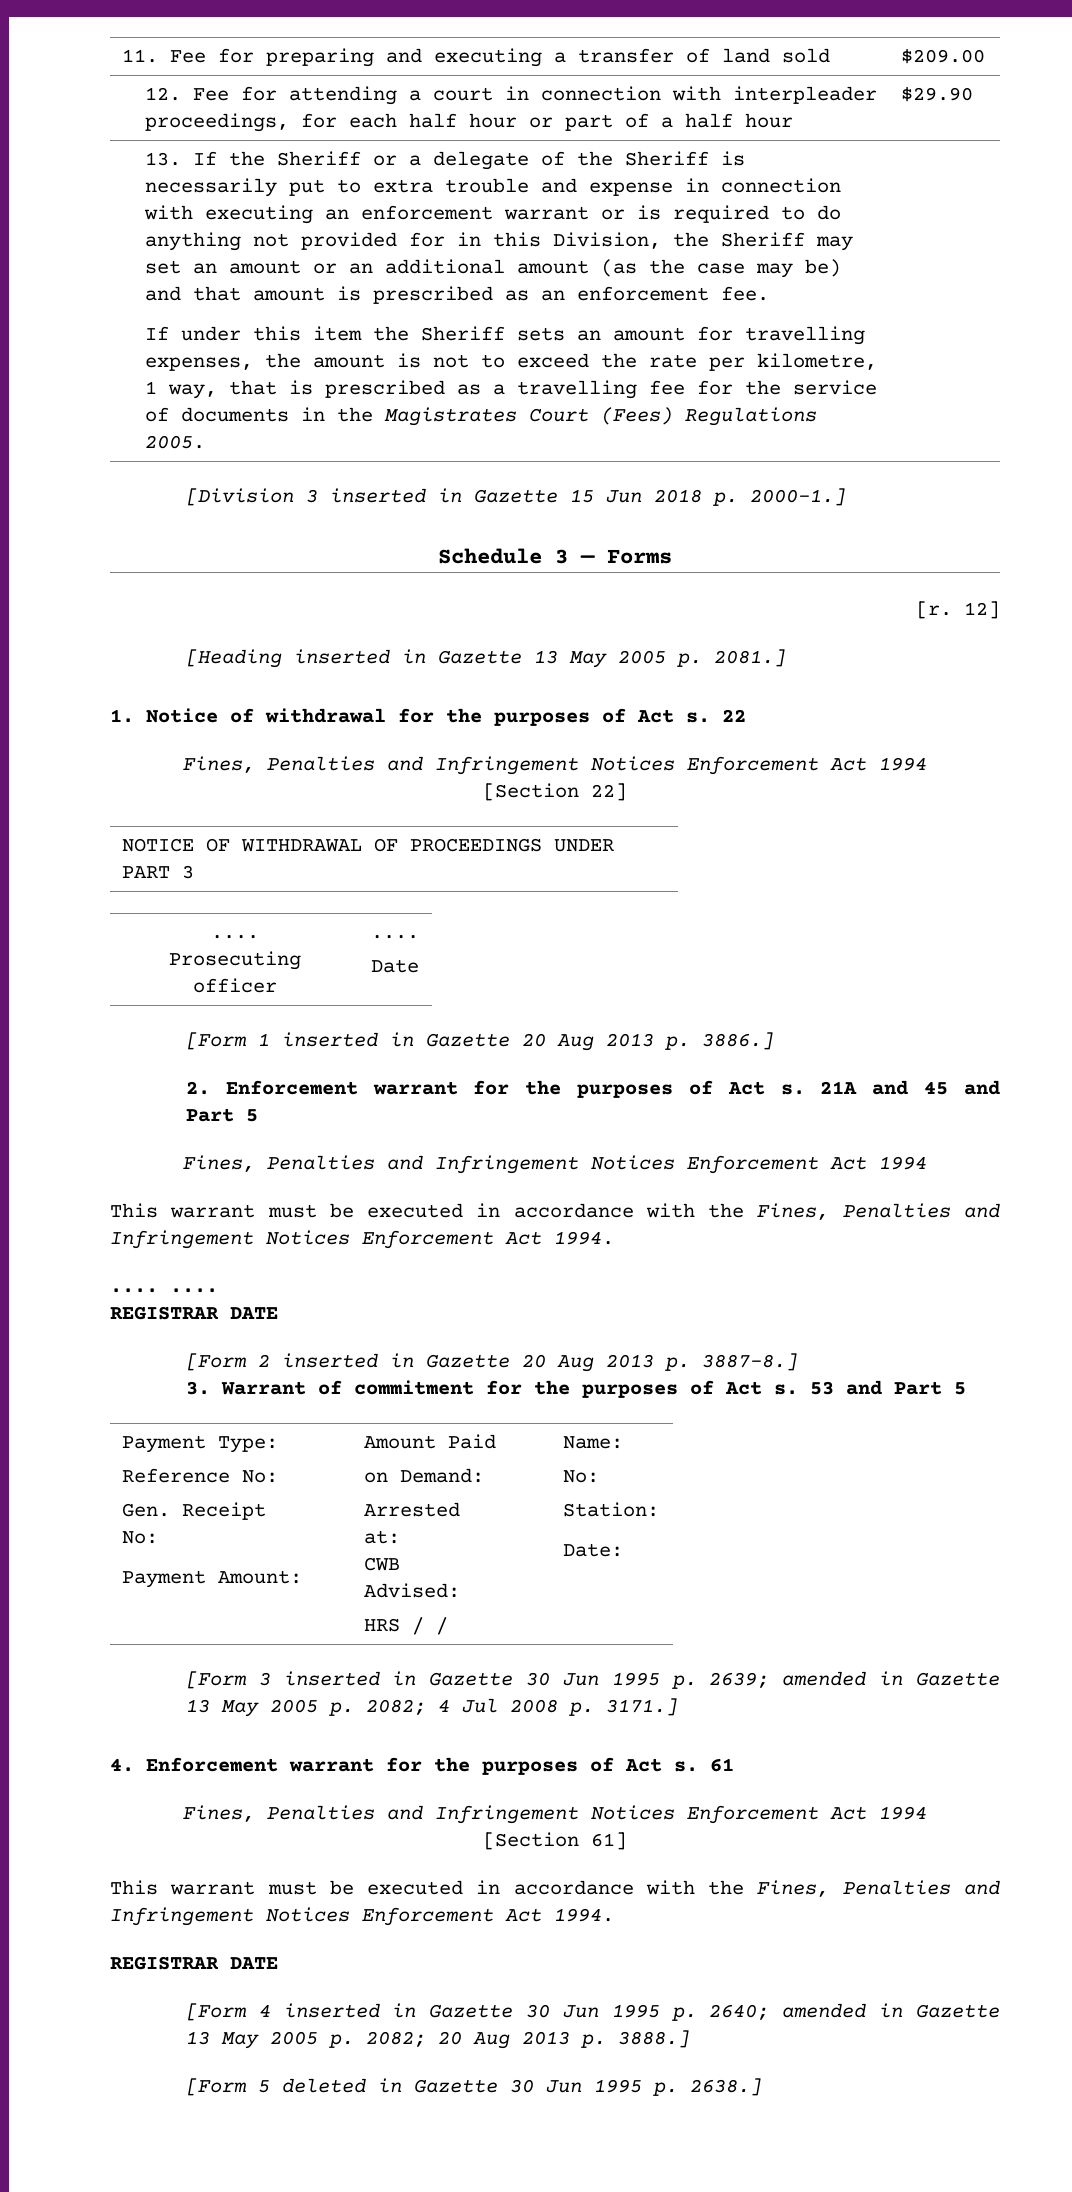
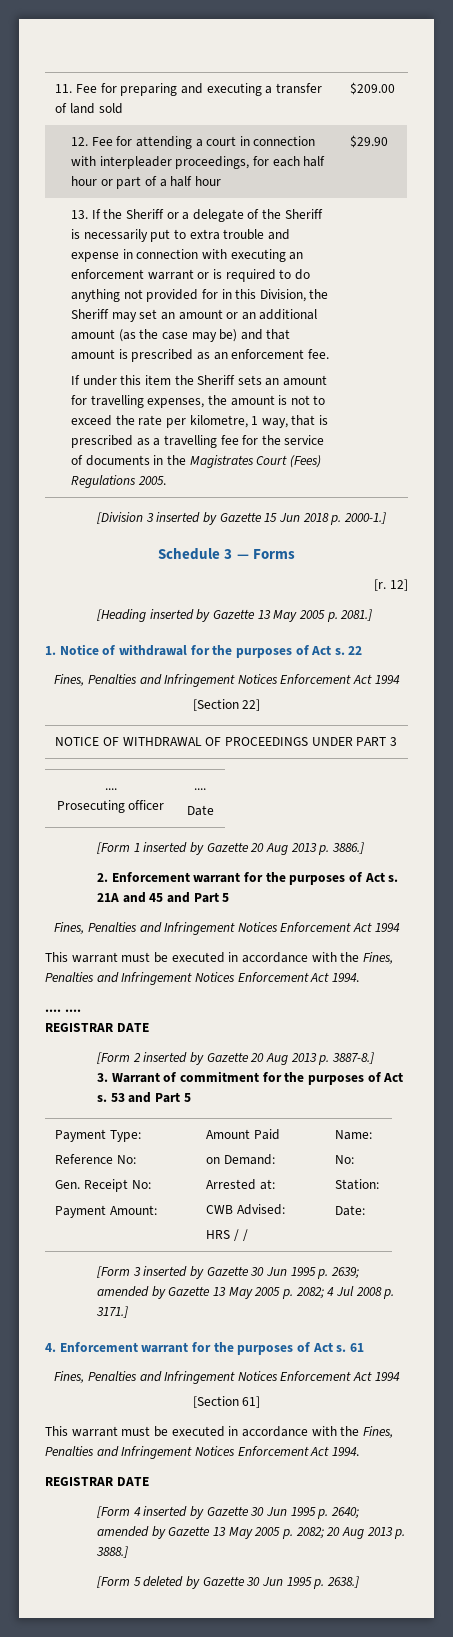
- [Division 3 inserted in Gazette 15 Jun 2018 p. 2000-1.]
+ [Division 3 inserted by Gazette 15 Jun 2018 p. 2000-1.]
- [Heading inserted in Gazette 13 May 2005 p. 2081.]
+ [Heading inserted by Gazette 13 May 2005 p. 2081.]
- [Form 1 inserted in Gazette 20 Aug 2013 p. 3886.]
+ [Form 1 inserted by Gazette 20 Aug 2013 p. 3886.]
- [Form 2 inserted in Gazette 20 Aug 2013 p. 3887-8.]
+ [Form 2 inserted by Gazette 20 Aug 2013 p. 3887-8.]
- [Form 3 inserted in Gazette 30 Jun 1995 p. 2639; amended in Gazette 13 May 2005 p. 2082; 4 Jul 2008 p. 3171.]
+ [Form 3 inserted by Gazette 30 Jun 1995 p. 2639; amended by Gazette 13 May 2005 p. 2082; 4 Jul 2008 p. 3171.]
- [Form 4 inserted in Gazette 30 Jun 1995 p. 2640; amended in Gazette 13 May 2005 p. 2082; 20 Aug 2013 p. 3888.]
+ [Form 4 inserted by Gazette 30 Jun 1995 p. 2640; amended by Gazette 13 May 2005 p. 2082; 20 Aug 2013 p. 3888.]
- [Form 5 deleted in Gazette 30 Jun 1995 p. 2638.]
+ [Form 5 deleted by Gazette 30 Jun 1995 p. 2638.]

